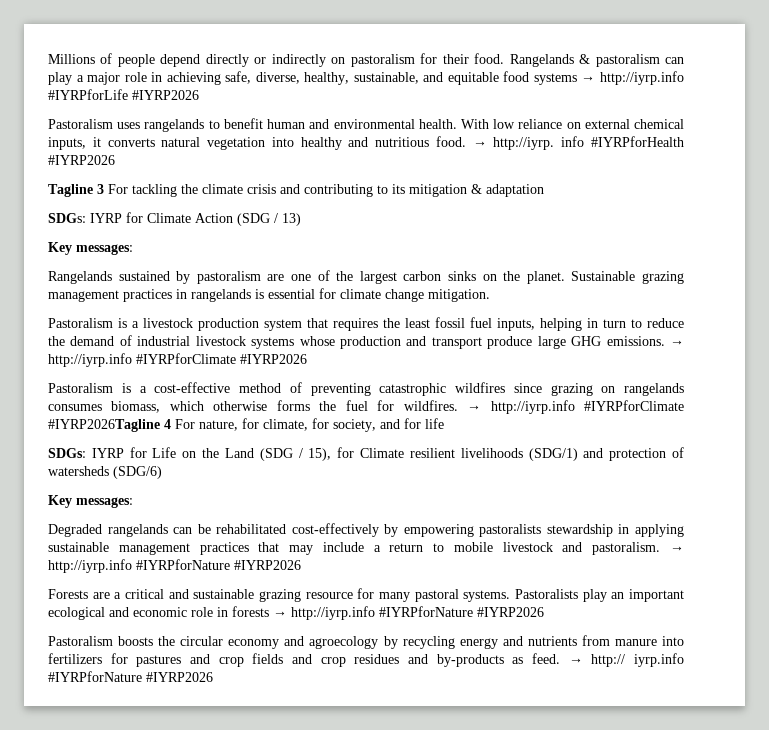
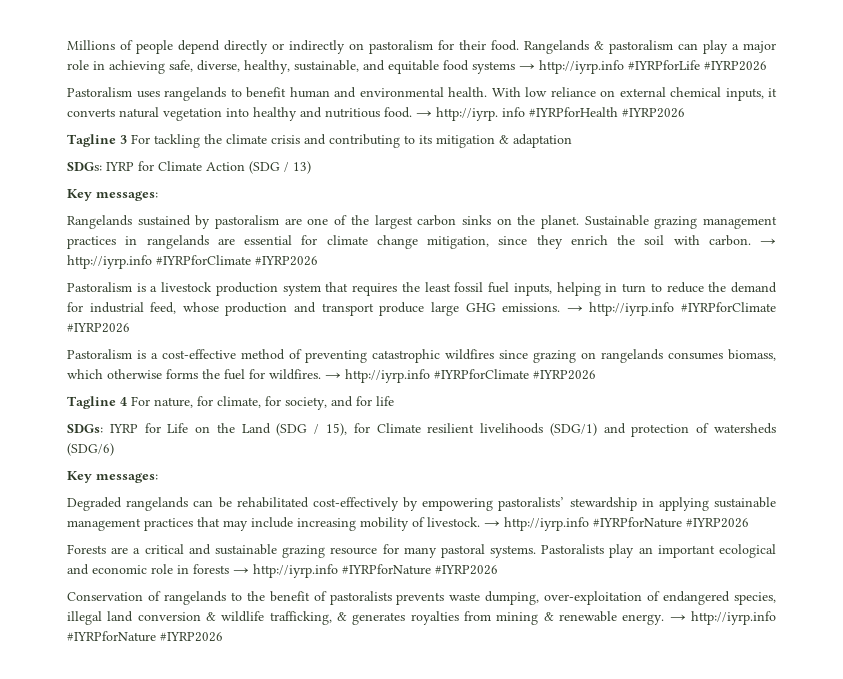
- Sustainable grazing management practices in rangelands is essential for climate change mitigation.
+ Sustainable grazing management practices in rangelands are essential for climate change mitigation, since they enrich the soil with carbon. → http://iyrp.info #IYRPforClimate #IYRP2026
- Pastoralism is a livestock production system that requires the least fossil fuel inputs, helping in turn to reduce the demand of industrial livestock systems whose production and transport produce large GHG emissions.
+ Pastoralism is a livestock production system that requires the least fossil fuel inputs, helping in turn to reduce the demand for industrial feed, whose production and transport produce large GHG emissions.
- Pastoralism is a cost-effective method of preventing catastrophic wildfires since grazing on rangelands consumes biomass, which otherwise forms the fuel for wildfires. → http://iyrp.info #IYRPforClimate #IYRP2026Tagline 4 For nature, for climate, for society, and for life
+ Pastoralism is a cost-effective method of preventing catastrophic wildfires since grazing on rangelands consumes biomass, which otherwise forms the fuel for wildfires. → http://iyrp.info #IYRPforClimate #IYRP2026
+ Tagline 4 For nature, for climate, for society, and for life
- Degraded rangelands can be rehabilitated cost-effectively by empowering pastoralists stewardship in applying sustainable management practices that may include a return to mobile livestock and pastoralism.
+ Degraded rangelands can be rehabilitated cost-effectively by empowering pastoralists’ stewardship in applying sustainable management practices that may include increasing mobility of livestock.
- Pastoralism boosts the circular economy and agroecology by recycling energy and nutrients from manure into fertilizers for pastures and crop fields and crop residues and by-products as feed. → http:// iyrp.info #IYRPforNature #IYRP2026
+ Conservation of rangelands to the benefit of pastoralists prevents waste dumping, over-exploitation of endangered species, illegal land conversion & wildlife trafficking, & generates royalties from mining & renewable energy. → http://iyrp.info #IYRPforNature #IYRP2026

